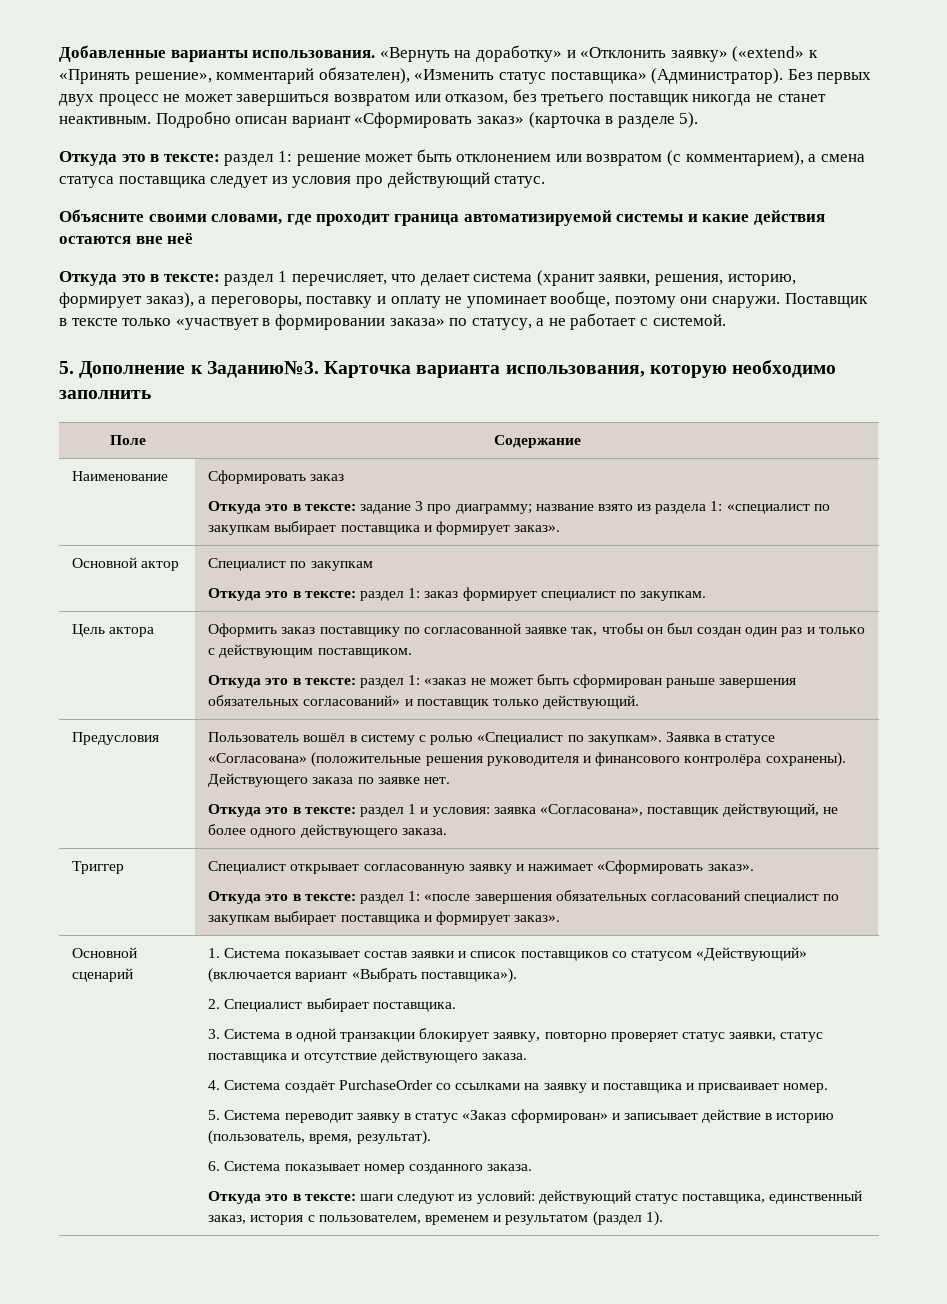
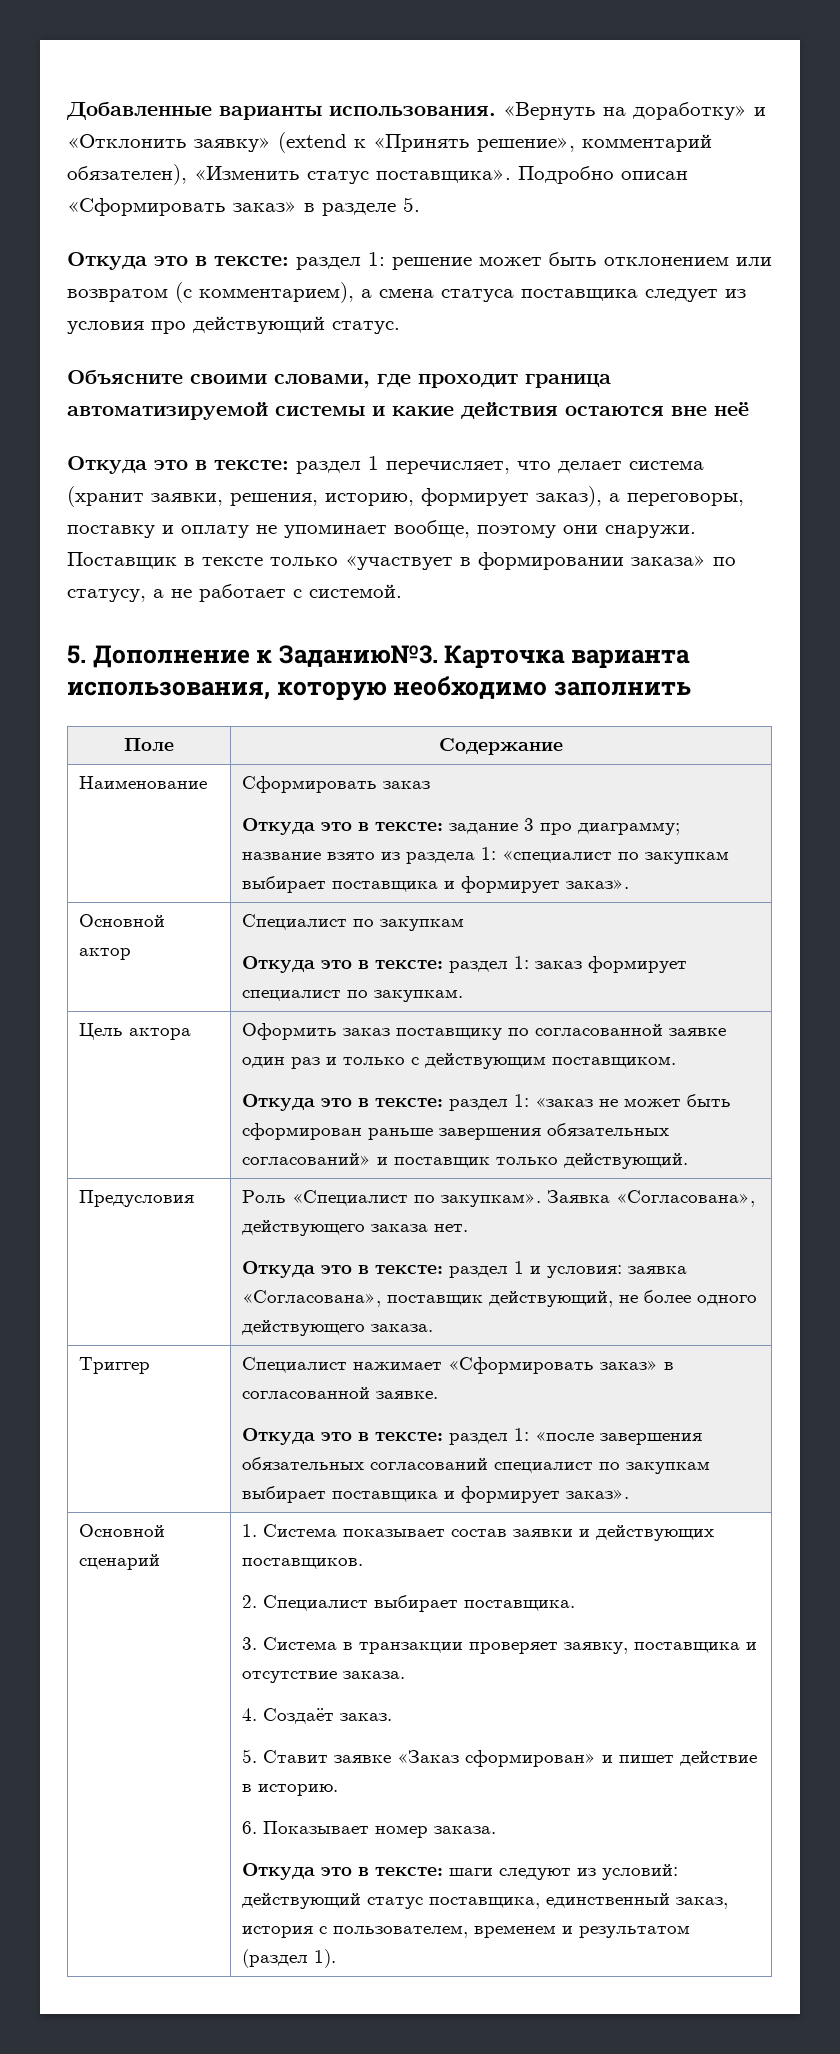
- «Вернуть на доработку» и «Отклонить заявку» («extend» к «Принять решение», комментарий обязателен), «Изменить статус поставщика» (Администратор). Без первых двух процесс не может завершиться возвратом или отказом, без третьего поставщик никогда не станет неактивным.
+ «Вернуть на доработку» и «Отклонить заявку» (extend к «Принять решение», комментарий обязателен), «Изменить статус поставщика».
- Подробно описан вариант «Сформировать заказ» (карточка в разделе 5).
+ Подробно описан «Сформировать заказ» в разделе 5.
- Цель актора | Оформить заказ поставщику по согласованной заявке так, чтобы он был создан один раз и только с действующим поставщиком.
+ Цель актора | Оформить заказ поставщику по согласованной заявке один раз и только с действующим поставщиком.
- Пользователь вошёл в систему с ролью «Специалист по закупкам». Заявка в статусе «Согласована» (положительные решения руководителя и финансового контролёра сохранены). Действующего заказа по заявке нет.
+ Роль «Специалист по закупкам». Заявка «Согласована», действующего заказа нет.
- Триггер | Специалист открывает согласованную заявку и нажимает «Сформировать заказ».
+ Триггер | Специалист нажимает «Сформировать заказ» в согласованной заявке.
- 1. Система показывает состав заявки и список поставщиков со статусом «Действующий» (включается вариант «Выбрать поставщика»).
+ 1. Система показывает состав заявки и действующих поставщиков.
- 3. Система в одной транзакции блокирует заявку, повторно проверяет статус заявки, статус поставщика и отсутствие действующего заказа.
+ 3. Система в транзакции проверяет заявку, поставщика и отсутствие заказа.
- 4. Система создаёт PurchaseOrder со ссылками на заявку и поставщика и присваивает номер.
- 5. Система переводит заявку в статус «Заказ сформирован» и записывает действие в историю (пользователь, время, результат).
- 6. Система показывает номер созданного заказа.
+ 4. Создаёт заказ.
+ 5. Ставит заявке «Заказ сформирован» и пишет действие в историю.
+ 6. Показывает номер заказа.

